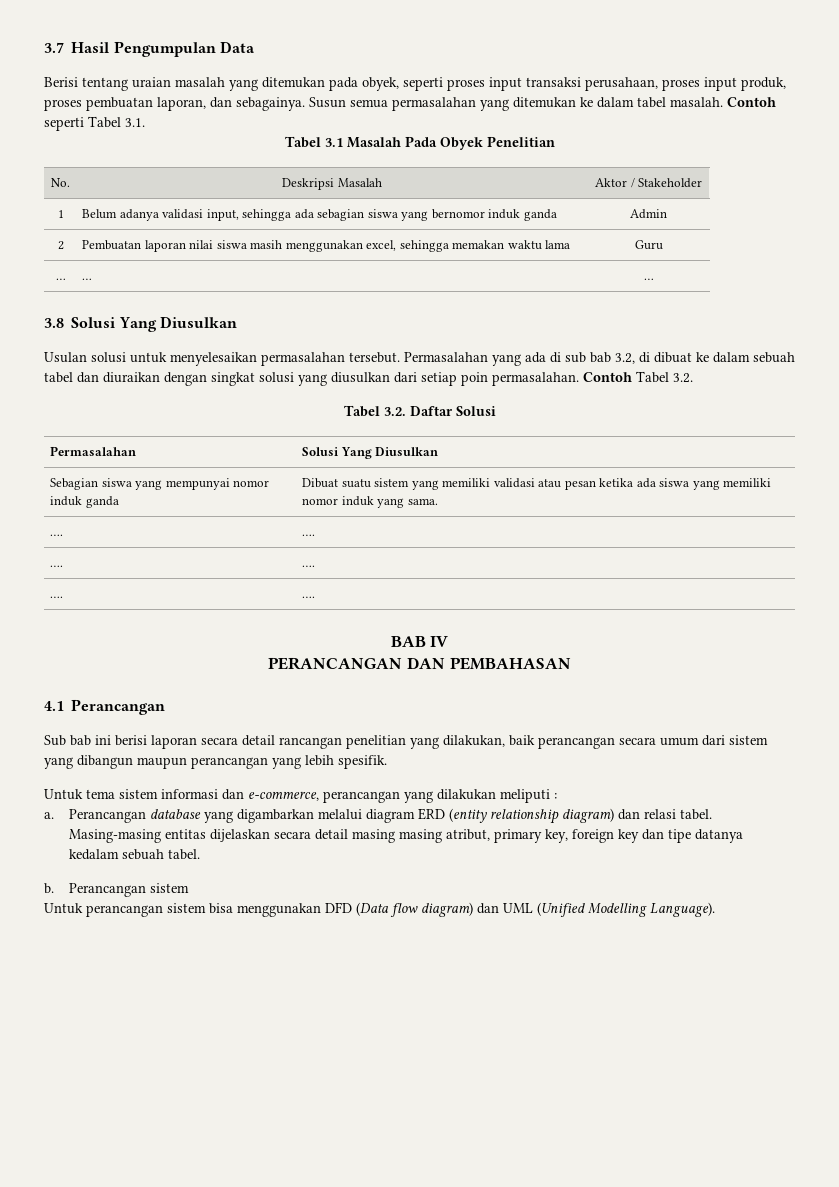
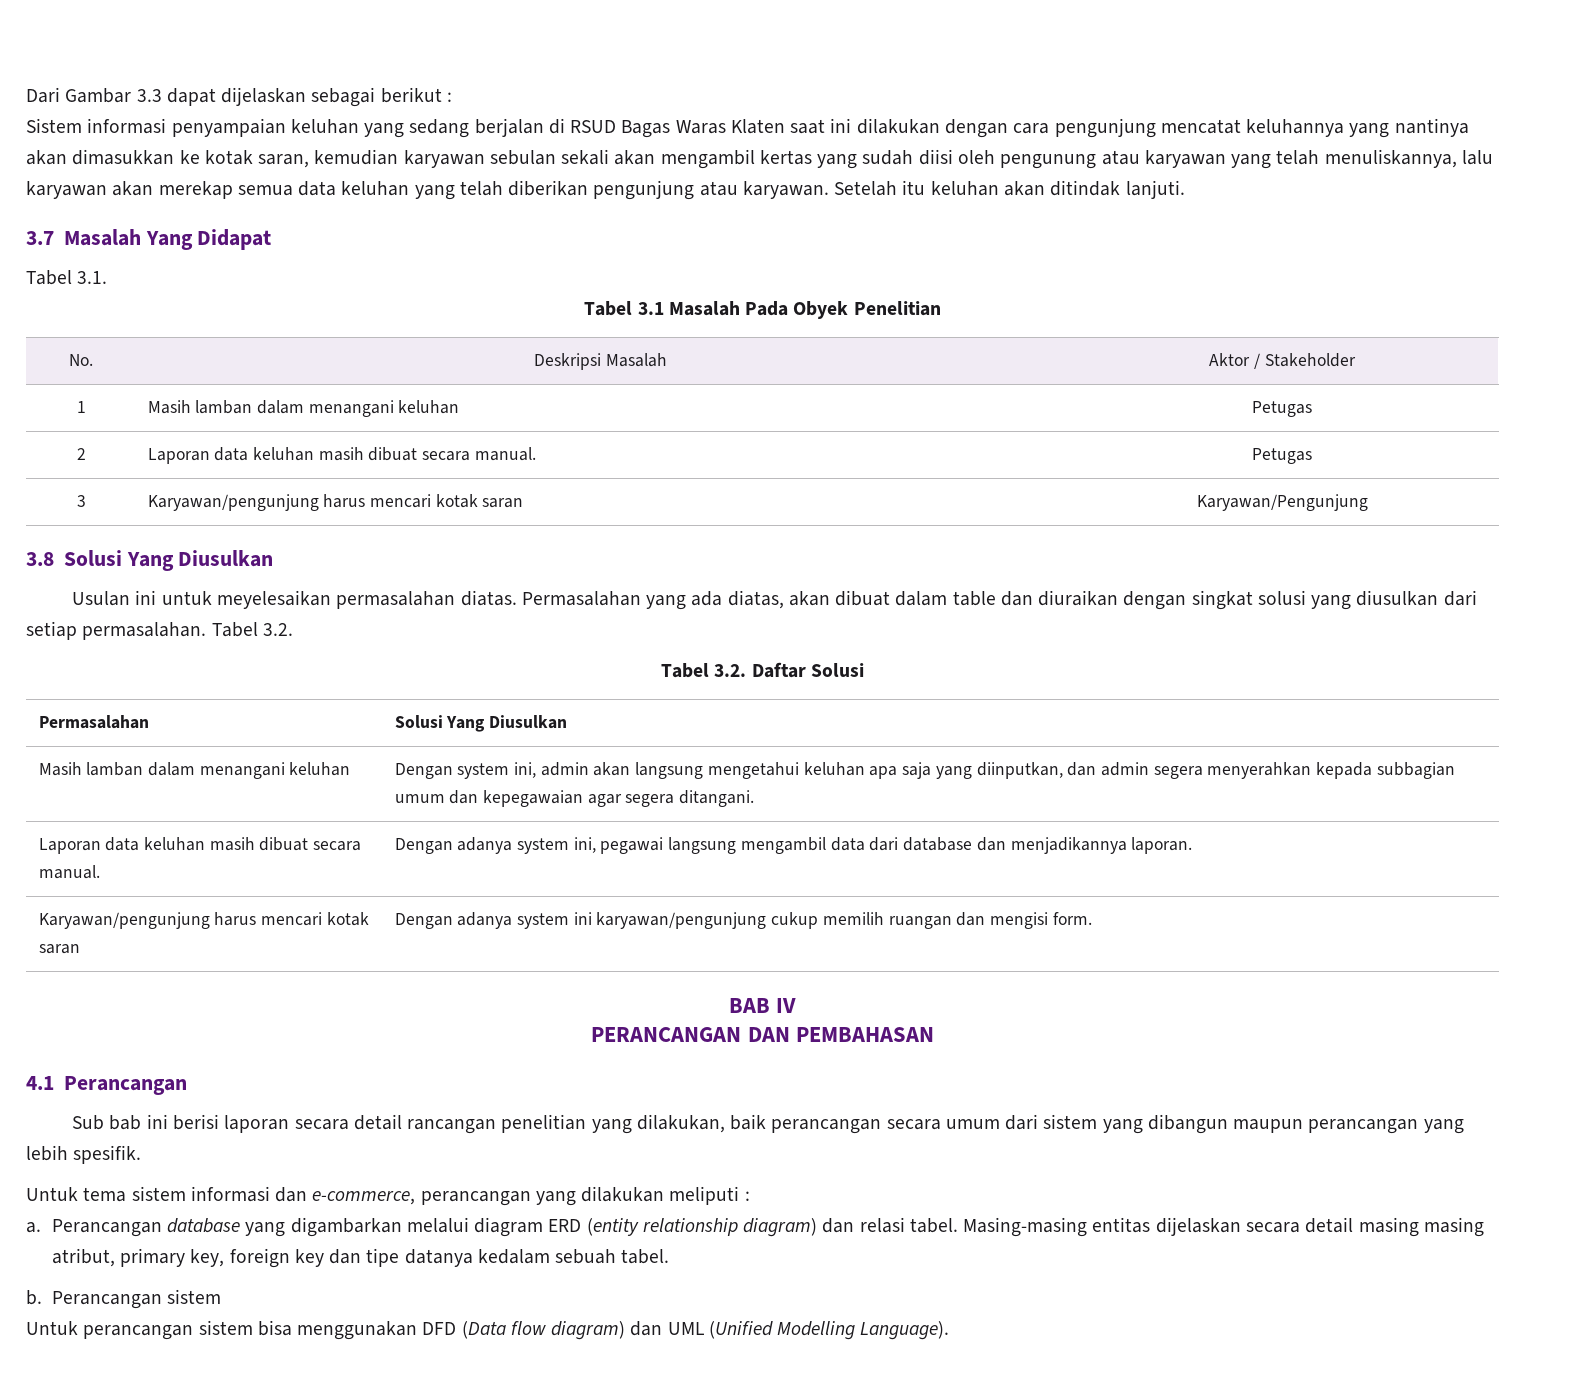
- 3.7 Hasil Pengumpulan Data
- Berisi tentang uraian masalah yang ditemukan pada obyek, seperti proses input transaksi perusahaan, proses input produk, proses pembuatan laporan, dan sebagainya. Susun semua permasalahan yang ditemukan ke dalam tabel masalah. Contoh seperti Tabel 3.1.
+ Dari Gambar 3.3 dapat dijelaskan sebagai berikut :
+ Sistem informasi penyampaian keluhan yang sedang berjalan di RSUD Bagas Waras Klaten saat ini dilakukan dengan cara pengunjung mencatat keluhannya yang nantinya akan dimasukkan ke kotak saran, kemudian karyawan sebulan sekali akan mengambil kertas yang sudah diisi oleh pengunung atau karyawan yang telah menuliskannya, lalu karyawan akan merekap semua data keluhan yang telah diberikan pengunjung atau karyawan. Setelah itu keluhan akan ditindak lanjuti.
+ 3.7 Masalah Yang Didapat
+ Tabel 3.1.
- 1 | Belum adanya validasi input, sehingga ada sebagian siswa yang bernomor induk ganda | Admin
- 2 | Pembuatan laporan nilai siswa masih menggunakan excel, sehingga memakan waktu lama | Guru
- … | … | …
+ 1 | Masih lamban dalam menangani keluhan | Petugas
+ 2 | Laporan data keluhan masih dibuat secara manual. | Petugas
+ 3 | Karyawan/pengunjung harus mencari kotak saran | Karyawan/Pengunjung
- Usulan solusi untuk menyelesaikan permasalahan tersebut. Permasalahan yang ada di sub bab 3.2, di dibuat ke dalam sebuah tabel dan diuraikan dengan singkat solusi yang diusulkan dari setiap poin permasalahan. Contoh Tabel 3.2.
+ Usulan ini untuk meyelesaikan permasalahan diatas. Permasalahan yang ada diatas, akan dibuat dalam table dan diuraikan dengan singkat solusi yang diusulkan dari setiap permasalahan. Tabel 3.2.
- Sebagian siswa yang mempunyai nomor induk ganda | Dibuat suatu sistem yang memiliki validasi atau pesan ketika ada siswa yang memiliki nomor induk yang sama.
- …. | ….
- …. | ….
- …. | ….
+ Masih lamban dalam menangani keluhan | Dengan system ini, admin akan langsung mengetahui keluhan apa saja yang diinputkan, dan admin segera menyerahkan kepada subbagian umum dan kepegawaian agar segera ditangani.
+ Laporan data keluhan masih dibuat secara manual. | Dengan adanya system ini, pegawai langsung mengambil data dari database dan menjadikannya laporan.
+ Karyawan/pengunjung harus mencari kotak saran | Dengan adanya system ini karyawan/pengunjung cukup memilih ruangan dan mengisi form.

